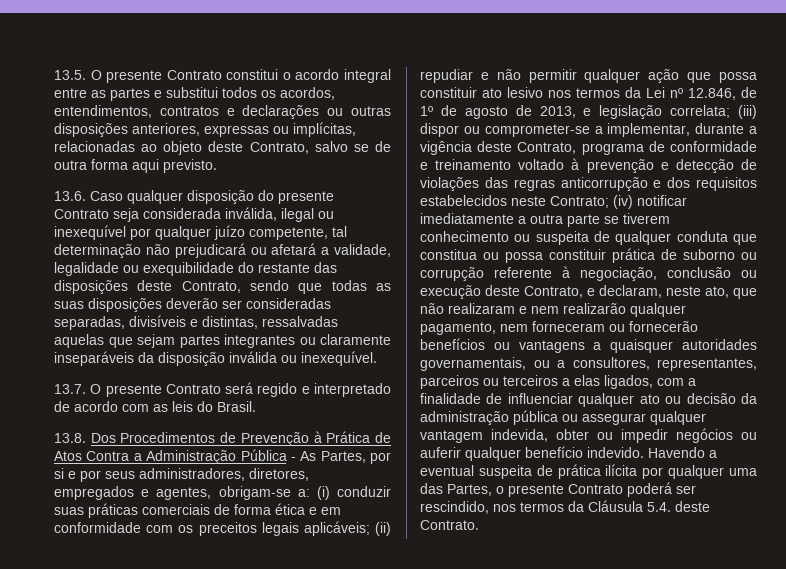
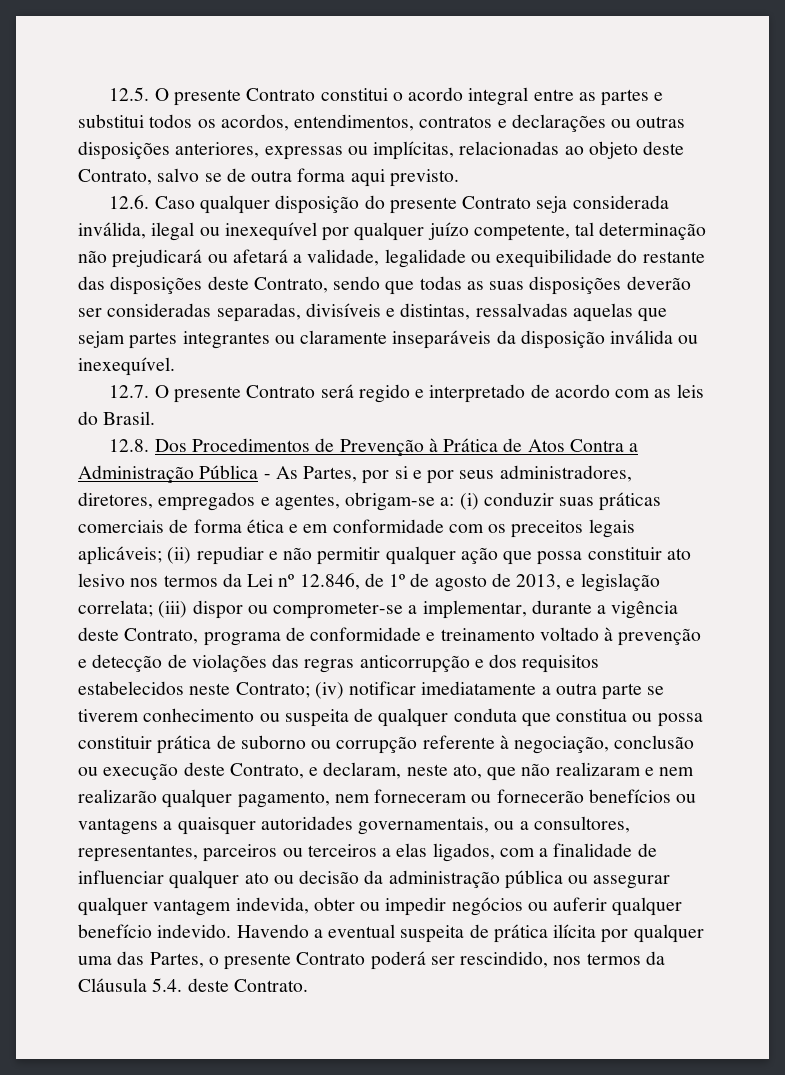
- 13.5. O presente Contrato constitui o acordo integral entre as partes e substitui todos os acordos, entendimentos, contratos e declarações ou outras disposições anteriores, expressas ou implícitas, relacionadas ao objeto deste Contrato, salvo se de outra forma aqui previsto.
+ 12.5. O presente Contrato constitui o acordo integral entre as partes e substitui todos os acordos, entendimentos, contratos e declarações ou outras disposições anteriores, expressas ou implícitas, relacionadas ao objeto deste Contrato, salvo se de outra forma aqui previsto.
- 13.6. Caso qualquer disposição do presente Contrato seja considerada inválida, ilegal ou inexequível por qualquer juízo competente, tal determinação não prejudicará ou afetará a validade, legalidade ou exequibilidade do restante das disposições deste Contrato, sendo que todas as suas disposições deverão ser consideradas separadas, divisíveis e distintas, ressalvadas aquelas que sejam partes integrantes ou claramente inseparáveis da disposição inválida ou inexequível.
+ 12.6. Caso qualquer disposição do presente Contrato seja considerada inválida, ilegal ou inexequível por qualquer juízo competente, tal determinação não prejudicará ou afetará a validade, legalidade ou exequibilidade do restante das disposições deste Contrato, sendo que todas as suas disposições deverão ser consideradas separadas, divisíveis e distintas, ressalvadas aquelas que sejam partes integrantes ou claramente inseparáveis da disposição inválida ou inexequível.
- 13.7. O presente Contrato será regido e interpretado de acordo com as leis do Brasil.
+ 12.7. O presente Contrato será regido e interpretado de acordo com as leis do Brasil.
- 13.8. Dos Procedimentos de Prevenção à Prática de Atos Contra a Administração Pública - As Partes, por si e por seus administradores, diretores, empregados e agentes, obrigam-se a:
+ 12.8. Dos Procedimentos de Prevenção à Prática de Atos Contra a Administração Pública - As Partes, por si e por seus administradores, diretores, empregados e agentes, obrigam-se a:

